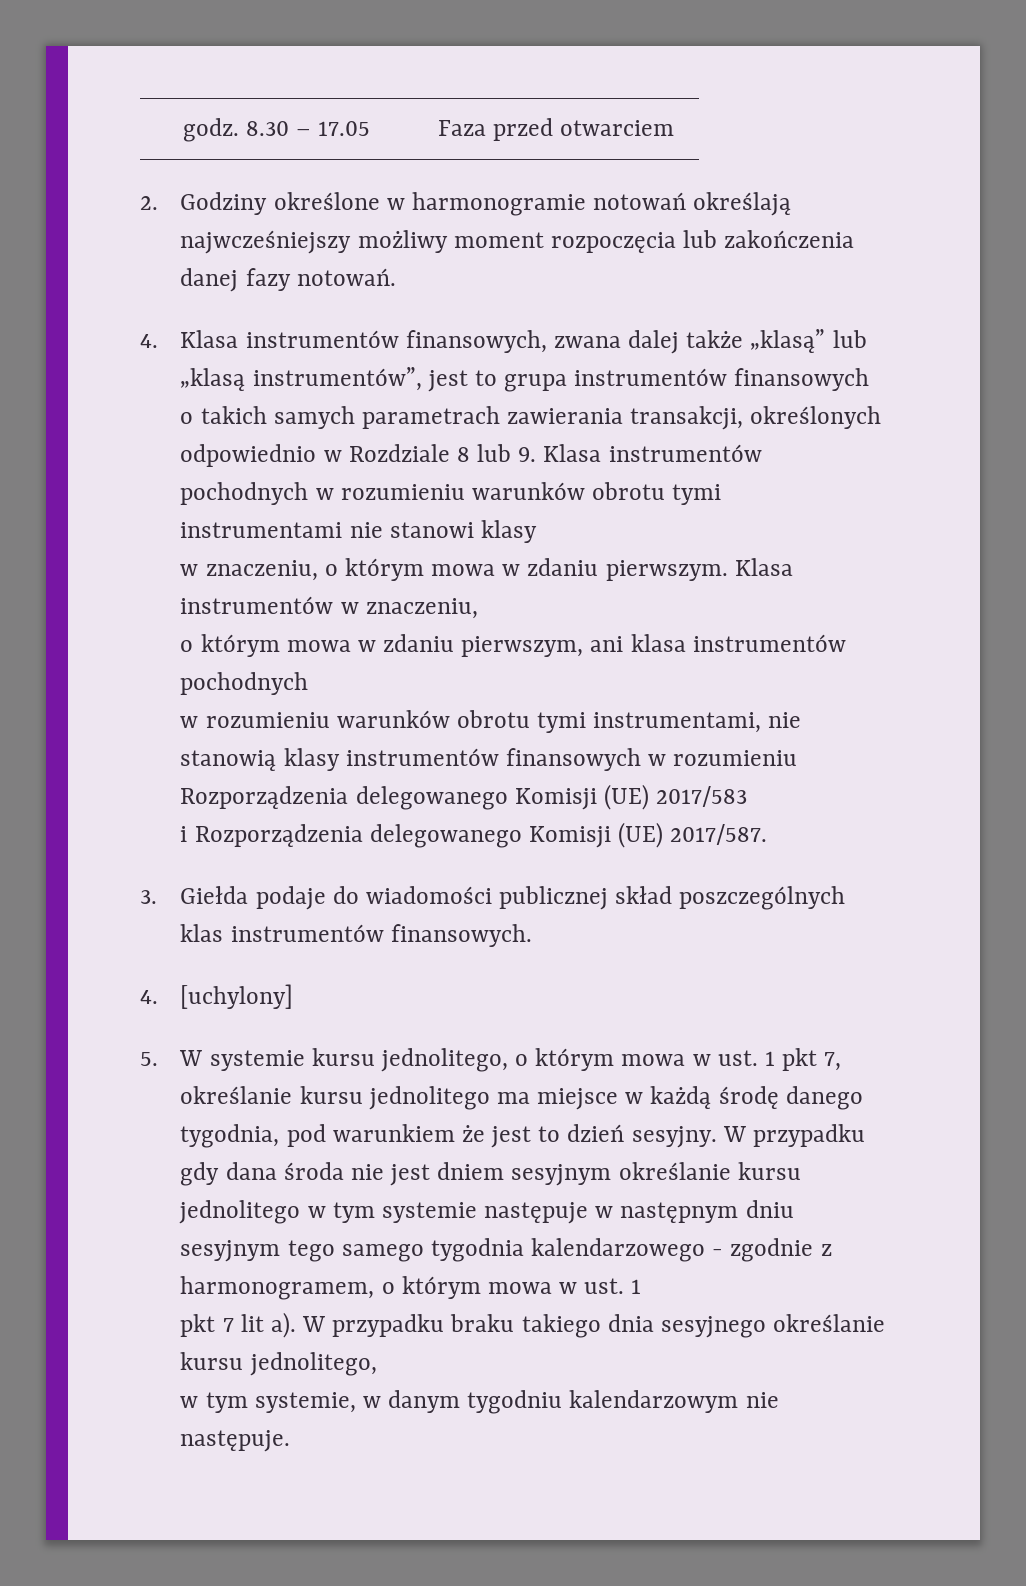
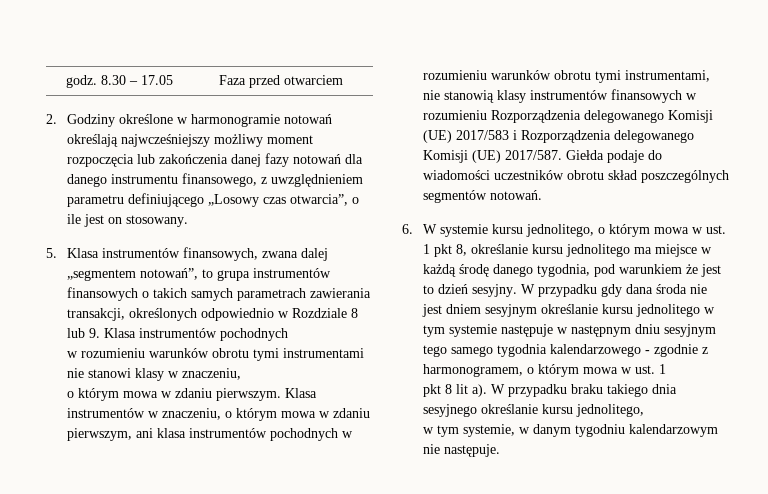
- 2. Godziny określone w harmonogramie notowań określają najwcześniejszy możliwy moment rozpoczęcia lub zakończenia danej fazy notowań.
- 4. Klasa instrumentów finansowych, zwana dalej także „klasą” lub „klasą instrumentów”, jest to grupa instrumentów finansowych o takich samych parametrach zawierania transakcji, określonych odpowiednio w Rozdziale 8 lub 9. Klasa instrumentów pochodnych w rozumieniu warunków obrotu tymi instrumentami nie stanowi klasy
- w znaczeniu, o którym mowa w zdaniu pierwszym.
+ 2. Godziny określone w harmonogramie notowań określają najwcześniejszy możliwy moment rozpoczęcia lub zakończenia danej fazy notowań dla danego instrumentu finansowego, z uwzględnieniem parametru definiującego „Losowy czas otwarcia”, o ile jest on stosowany.
+ 5. Klasa instrumentów finansowych, zwana dalej „segmentem notowań”, to grupa instrumentów finansowych o takich samych parametrach zawierania transakcji, określonych odpowiednio w Rozdziale 8 lub 9. Klasa instrumentów pochodnych
+ w rozumieniu warunków obrotu tymi instrumentami nie stanowi klasy w znaczeniu,
+ o którym mowa w zdaniu pierwszym.
- Klasa instrumentów w znaczeniu,
- o którym mowa w zdaniu pierwszym, ani klasa instrumentów pochodnych
- w rozumieniu warunków obrotu tymi instrumentami, nie stanowią klasy instrumentów finansowych w rozumieniu Rozporządzenia delegowanego Komisji (UE) 2017/583
- i Rozporządzenia delegowanego Komisji (UE) 2017/587.
- 3. Giełda podaje do wiadomości publicznej skład poszczególnych klas instrumentów finansowych.
- 4. [uchylony]
- 5. W systemie kursu jednolitego, o którym mowa w ust. 1 pkt 7, określanie kursu jednolitego ma miejsce w każdą środę danego tygodnia, pod warunkiem że jest to dzień sesyjny.
+ Klasa instrumentów w znaczeniu, o którym mowa w zdaniu pierwszym, ani klasa instrumentów pochodnych w rozumieniu warunków obrotu tymi instrumentami, nie stanowią klasy instrumentów finansowych w rozumieniu Rozporządzenia delegowanego Komisji (UE) 2017/583 i Rozporządzenia delegowanego Komisji (UE) 2017/587. Giełda podaje do wiadomości uczestników obrotu skład poszczególnych segmentów notowań.
+ 6. W systemie kursu jednolitego, o którym mowa w ust. 1 pkt 8, określanie kursu jednolitego ma miejsce w każdą środę danego tygodnia, pod warunkiem że jest to dzień sesyjny.
- pkt 7 lit a).
+ pkt 8 lit a).

